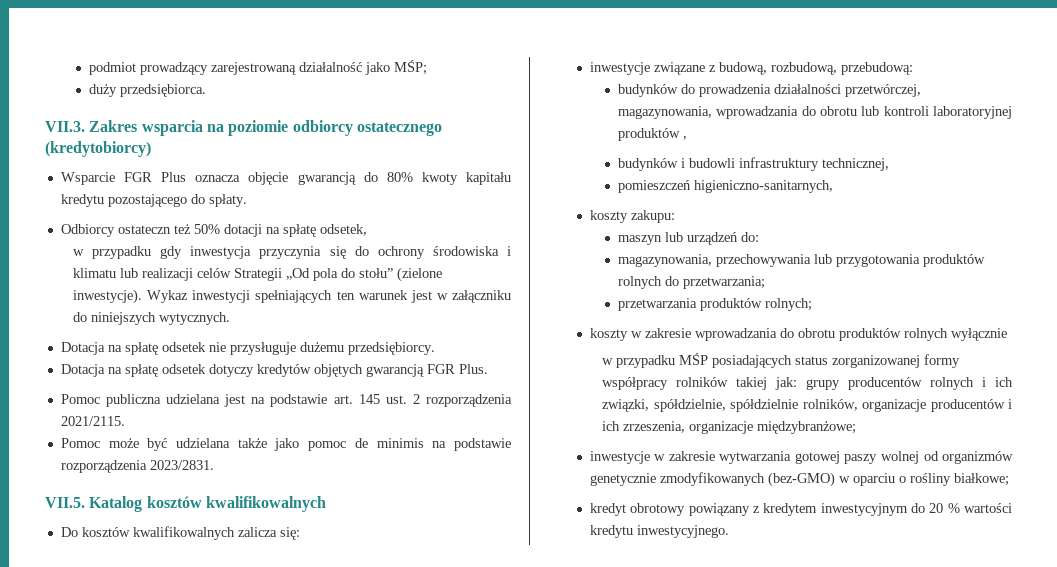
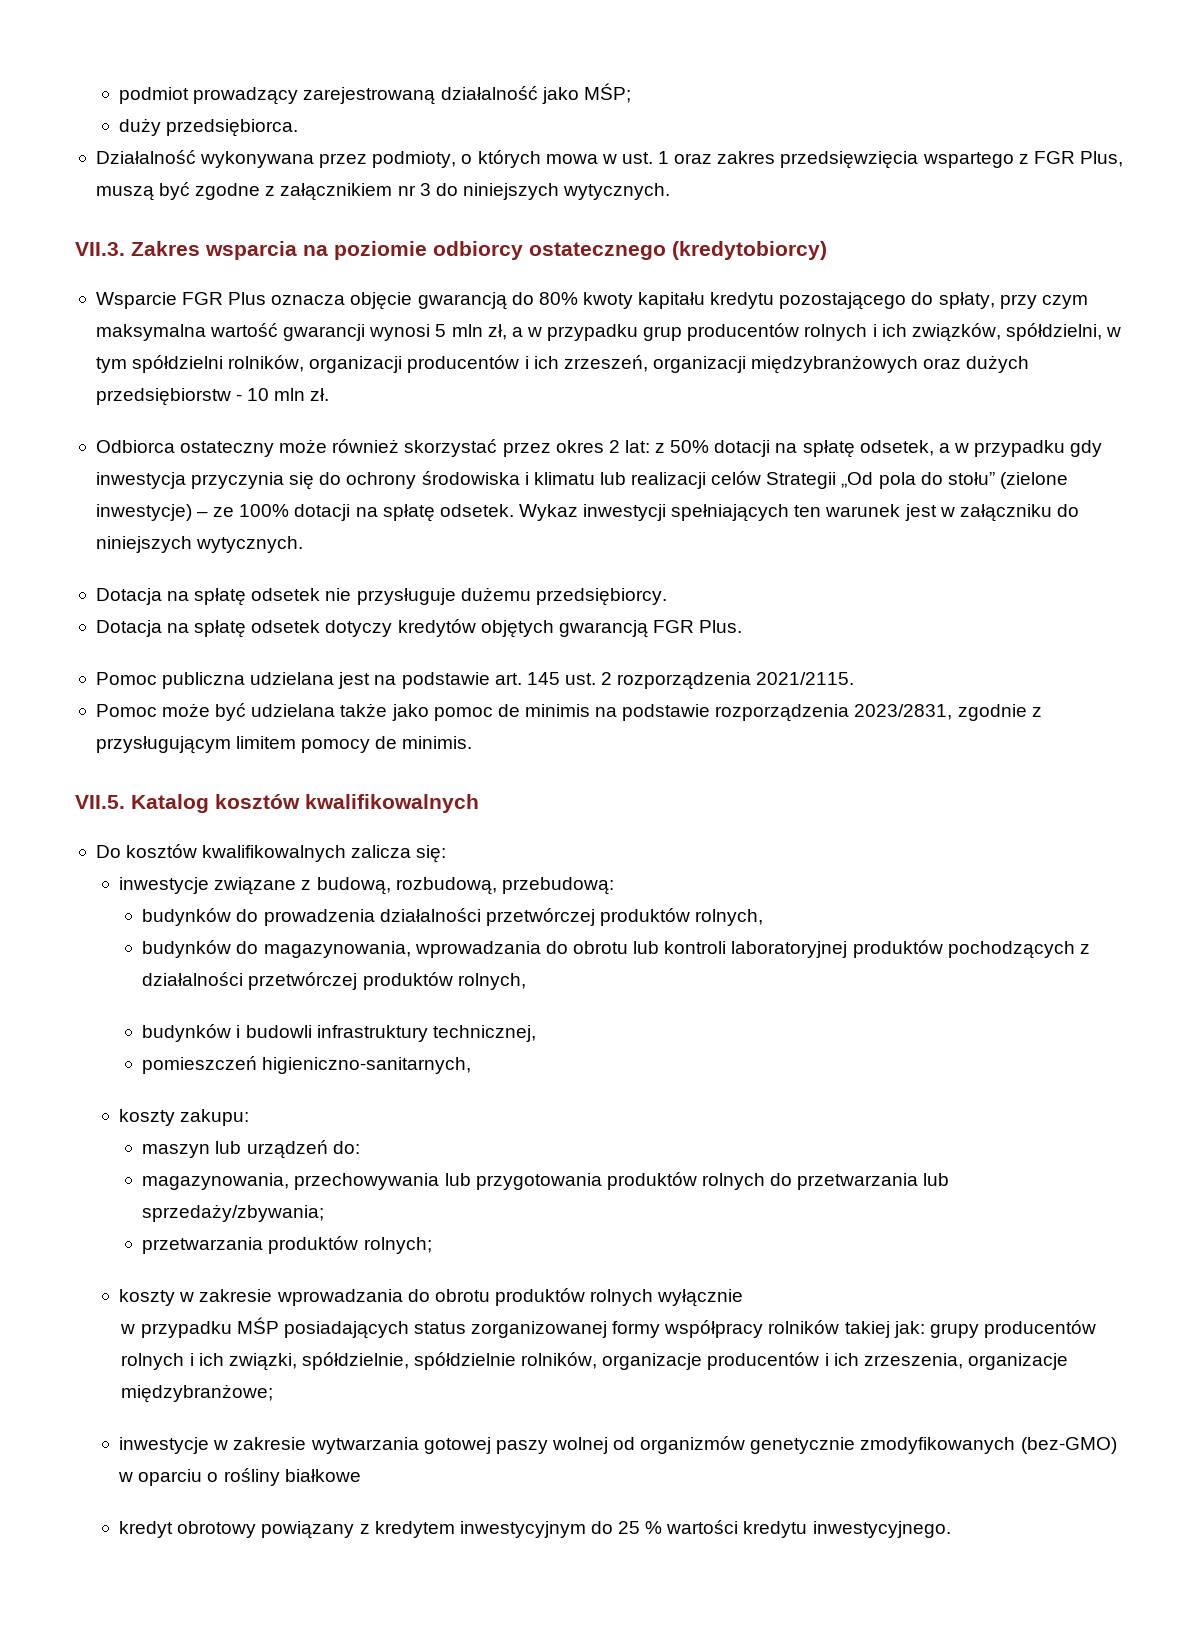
+ Działalność wykonywana przez podmioty, o których mowa w ust. 1 oraz zakres przedsięwzięcia wspartego z FGR Plus, muszą być zgodne z załącznikiem nr 3 do niniejszych wytycznych.
- Wsparcie FGR Plus oznacza objęcie gwarancją do 80% kwoty kapitału kredytu pozostającego do spłaty.
- Odbiorcy ostateczn też 50% dotacji na spłatę odsetek,
- w przypadku gdy inwestycja przyczynia się do ochrony środowiska i klimatu lub realizacji celów Strategii „Od pola do stołu” (zielone inwestycje).
+ Wsparcie FGR Plus oznacza objęcie gwarancją do 80% kwoty kapitału kredytu pozostającego do spłaty, przy czym maksymalna wartość gwarancji wynosi 5 mln zł, a w przypadku grup producentów rolnych i ich związków, spółdzielni, w tym spółdzielni rolników, organizacji producentów i ich zrzeszeń, organizacji międzybranżowych oraz dużych przedsiębiorstw - 10 mln zł.
+ Odbiorca ostateczny może również skorzystać przez okres 2 lat: z 50% dotacji na spłatę odsetek, a w przypadku gdy inwestycja przyczynia się do ochrony środowiska i klimatu lub realizacji celów Strategii „Od pola do stołu” (zielone inwestycje) – ze 100% dotacji na spłatę odsetek.
- Pomoc może być udzielana także jako pomoc de minimis na podstawie rozporządzenia 2023/2831.
+ Pomoc może być udzielana także jako pomoc de minimis na podstawie rozporządzenia 2023/2831, zgodnie z przysługującym limitem pomocy de minimis.
- budynków do prowadzenia działalności przetwórczej, magazynowania, wprowadzania do obrotu lub kontroli laboratoryjnej produktów ,
+ budynków do prowadzenia działalności przetwórczej produktów rolnych,
+ budynków do magazynowania, wprowadzania do obrotu lub kontroli laboratoryjnej produktów pochodzących z działalności przetwórczej produktów rolnych,
- magazynowania, przechowywania lub przygotowania produktów rolnych do przetwarzania;
+ magazynowania, przechowywania lub przygotowania produktów rolnych do przetwarzania lub sprzedaży/zbywania;
- inwestycje w zakresie wytwarzania gotowej paszy wolnej od organizmów genetycznie zmodyfikowanych (bez-GMO) w oparciu o rośliny białkowe;
+ inwestycje w zakresie wytwarzania gotowej paszy wolnej od organizmów genetycznie zmodyfikowanych (bez-GMO) w oparciu o rośliny białkowe
- kredyt obrotowy powiązany z kredytem inwestycyjnym do 20 % wartości kredytu inwestycyjnego.
+ kredyt obrotowy powiązany z kredytem inwestycyjnym do 25 % wartości kredytu inwestycyjnego.

